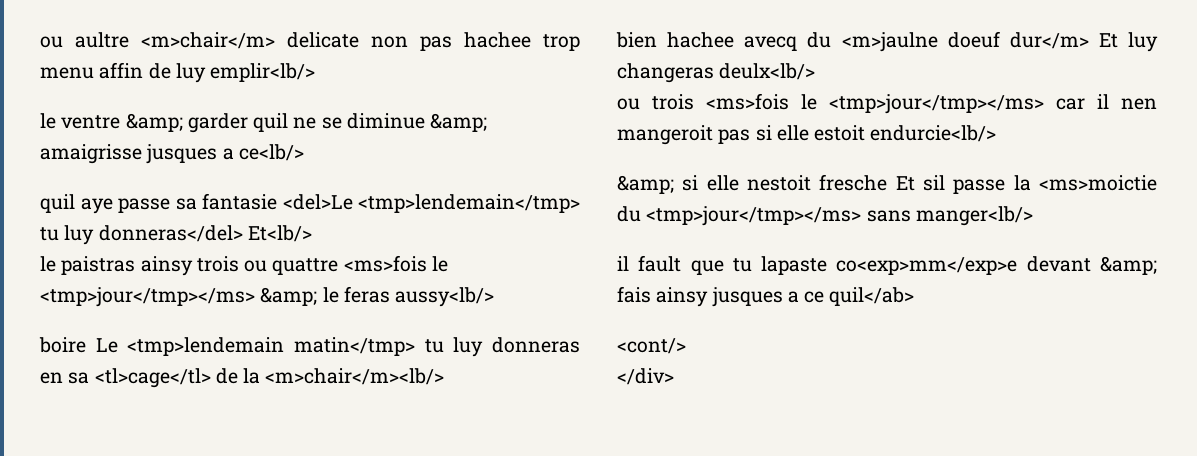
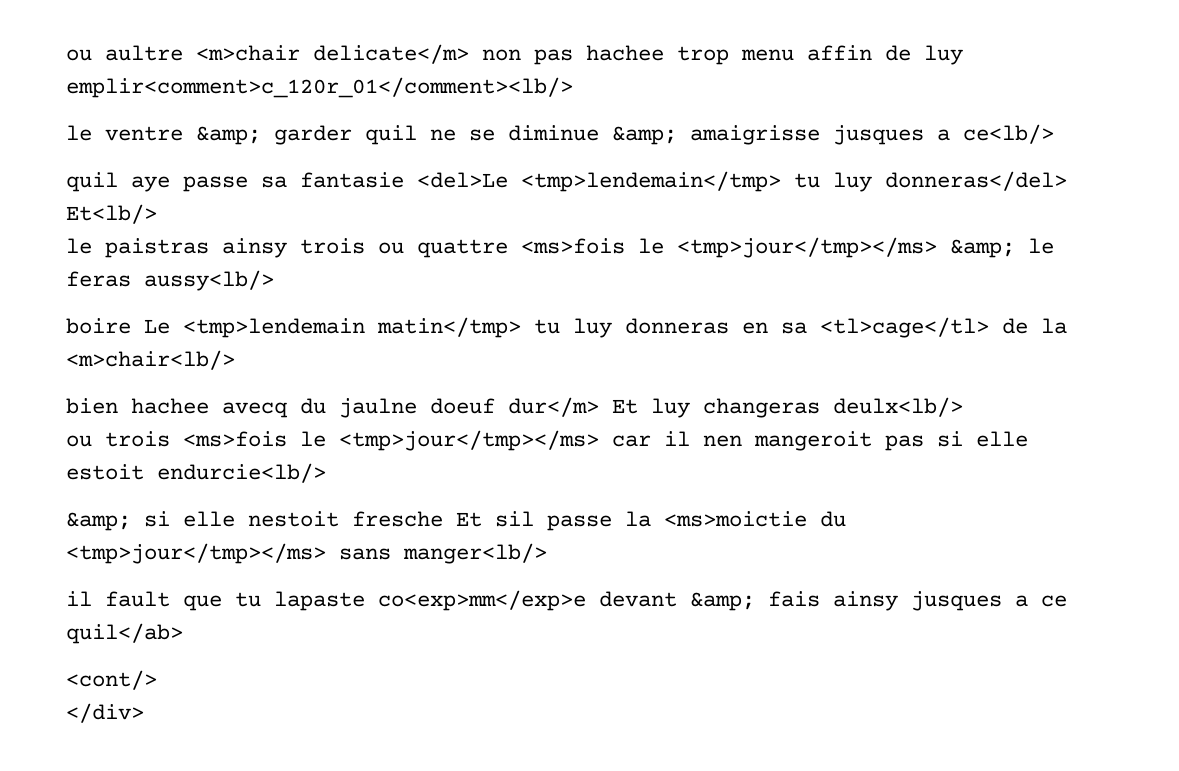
- ou aultre <m>chair</m> delicate non pas hachee trop menu affin de luy emplir<lb/>
+ ou aultre <m>chair delicate</m> non pas hachee trop menu affin de luy emplir<comment>c_120r_01</comment><lb/>
- boire Le <tmp>lendemain matin</tmp> tu luy donneras en sa <tl>cage</tl> de la <m>chair</m><lb/>
+ boire Le <tmp>lendemain matin</tmp> tu luy donneras en sa <tl>cage</tl> de la <m>chair<lb/>
- bien hachee avecq du <m>jaulne doeuf dur</m> Et luy changeras deulx<lb/>
+ bien hachee avecq du jaulne doeuf dur</m> Et luy changeras deulx<lb/>

